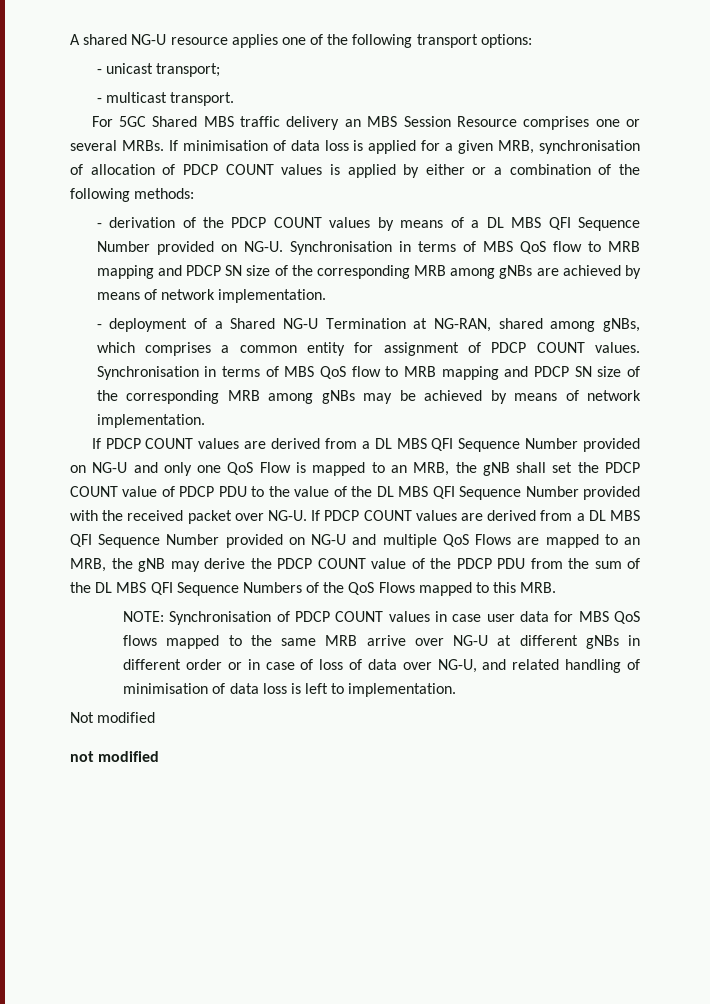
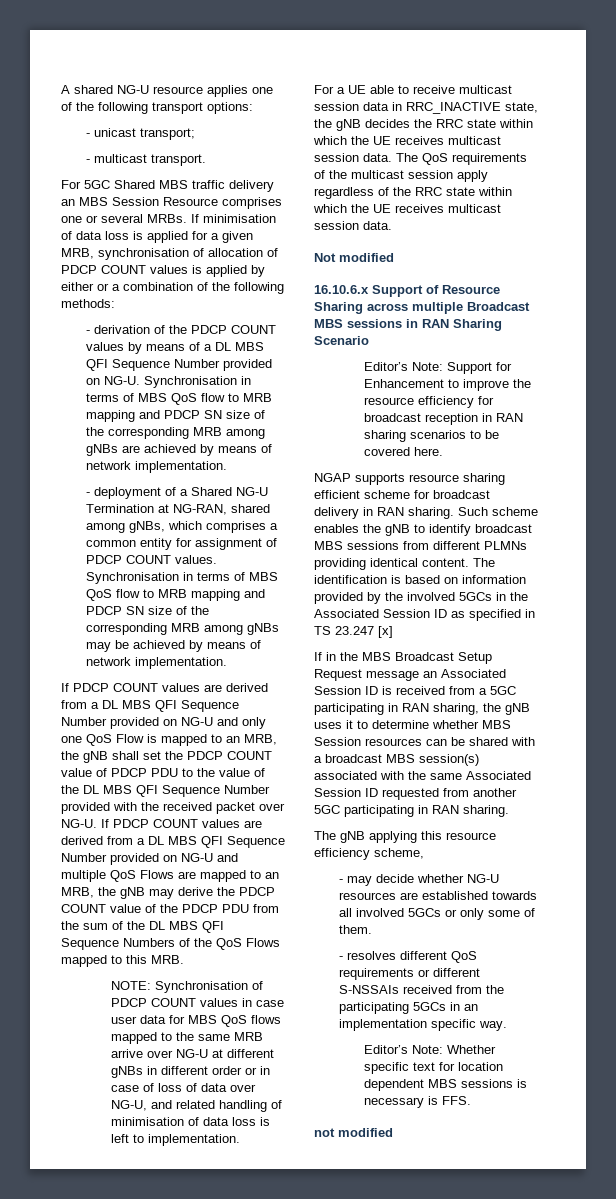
+ For a UE able to receive multicast session data in RRC_INACTIVE state, the gNB decides the RRC state within which the UE receives multicast session data. The QoS requirements of the multicast session apply regardless of the RRC state within which the UE receives multicast session data.
  Not modified
+ 16.10.6.x Support of Resource Sharing across multiple Broadcast MBS sessions in RAN Sharing Scenario
+ Editor’s Note: Support for Enhancement to improve the resource efficiency for broadcast reception in RAN sharing scenarios to be covered here.
+ NGAP supports resource sharing efficient scheme for broadcast delivery in RAN sharing. Such scheme enables the gNB to identify broadcast MBS sessions from different PLMNs providing identical content. The identification is based on information provided by the involved 5GCs in the Associated Session ID as specified in TS 23.247 [x]
+ If in the MBS Broadcast Setup Request message an Associated Session ID is received from a 5GC participating in RAN sharing, the gNB uses it to determine whether MBS Session resources can be shared with a broadcast MBS session(s) associated with the same Associated Session ID requested from another 5GC participating in RAN sharing.
+ The gNB applying this resource efficiency scheme,
+ - may decide whether NG-U resources are established towards all involved 5GCs or only some of them.
+ - resolves different QoS requirements or different S-NSSAIs received from the participating 5GCs in an implementation specific way.
+ Editor’s Note: Whether specific text for location dependent MBS sessions is necessary is FFS.

